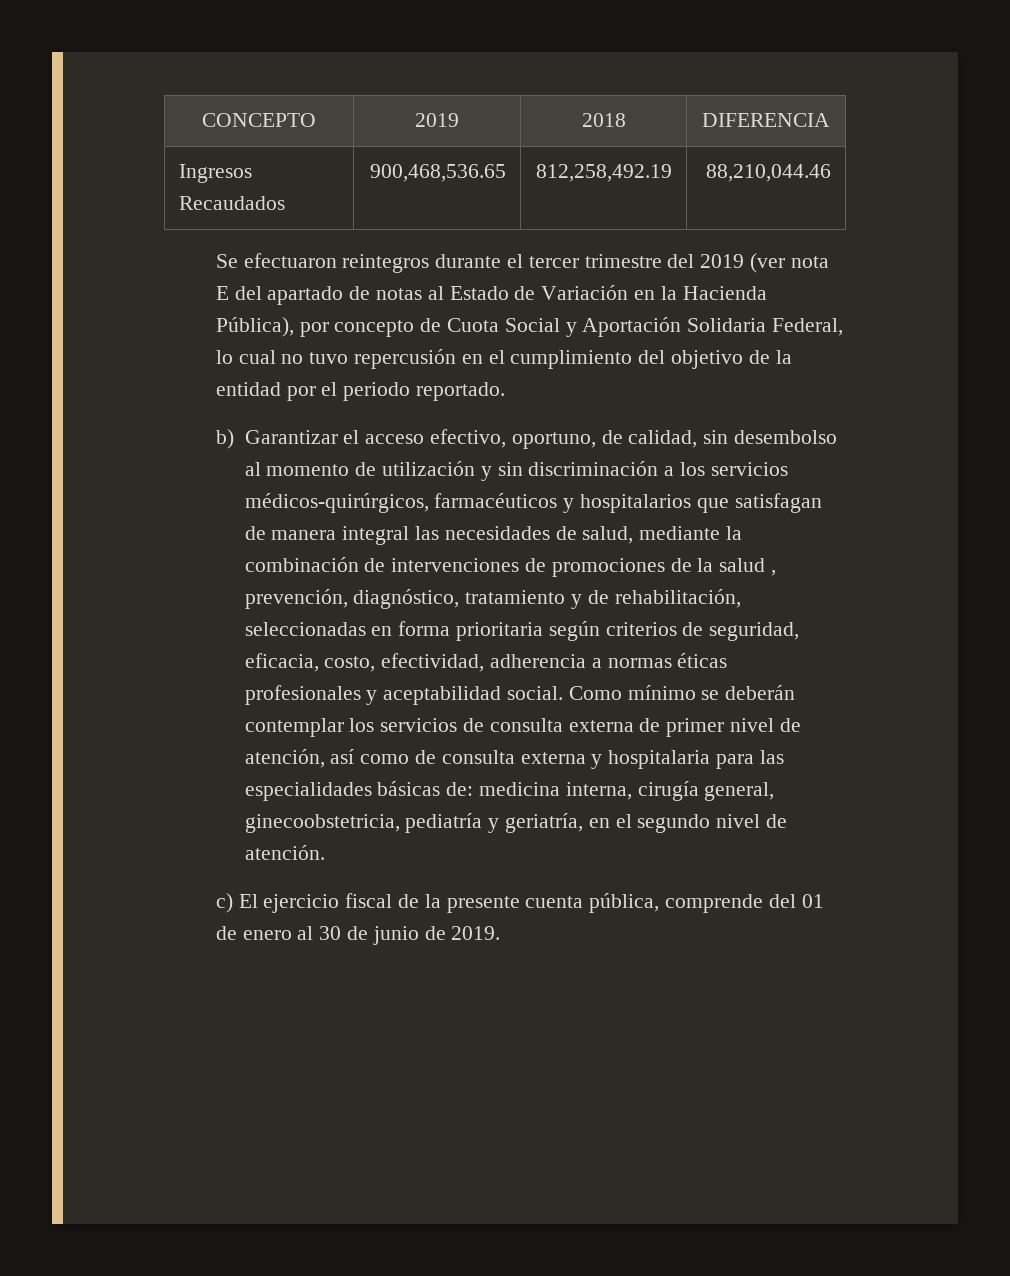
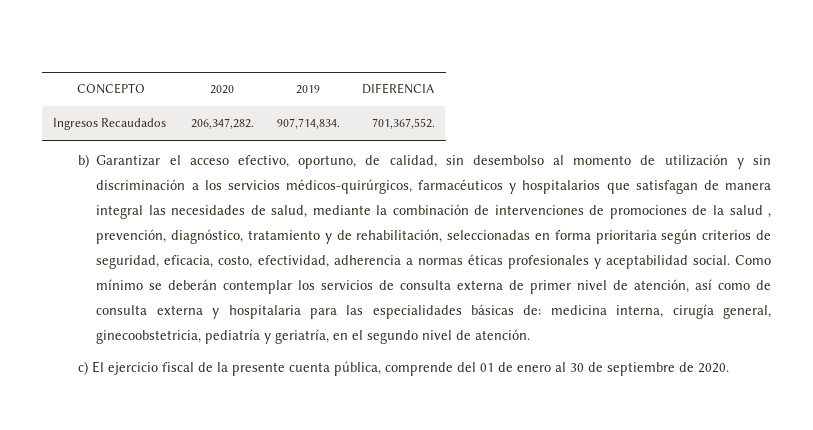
- CONCEPTO | 2019 | 2018 | DIFERENCIA
+ CONCEPTO | 2020 | 2019 | DIFERENCIA
- Ingresos Recaudados | 900,468,536.65 | 812,258,492.19 | 88,210,044.46
- Se efectuaron reintegros durante el tercer trimestre del 2019 (ver nota E del apartado de notas al Estado de Variación en la Hacienda Pública), por concepto de Cuota Social y Aportación Solidaria Federal, lo cual no tuvo repercusión en el cumplimiento del objetivo de la entidad por el periodo reportado.
+ Ingresos Recaudados | 206,347,282. | 907,714,834. | 701,367,552.
- c) El ejercicio fiscal de la presente cuenta pública, comprende del 01 de enero al 30 de junio de 2019.
+ c) El ejercicio fiscal de la presente cuenta pública, comprende del 01 de enero al 30 de septiembre de 2020.

